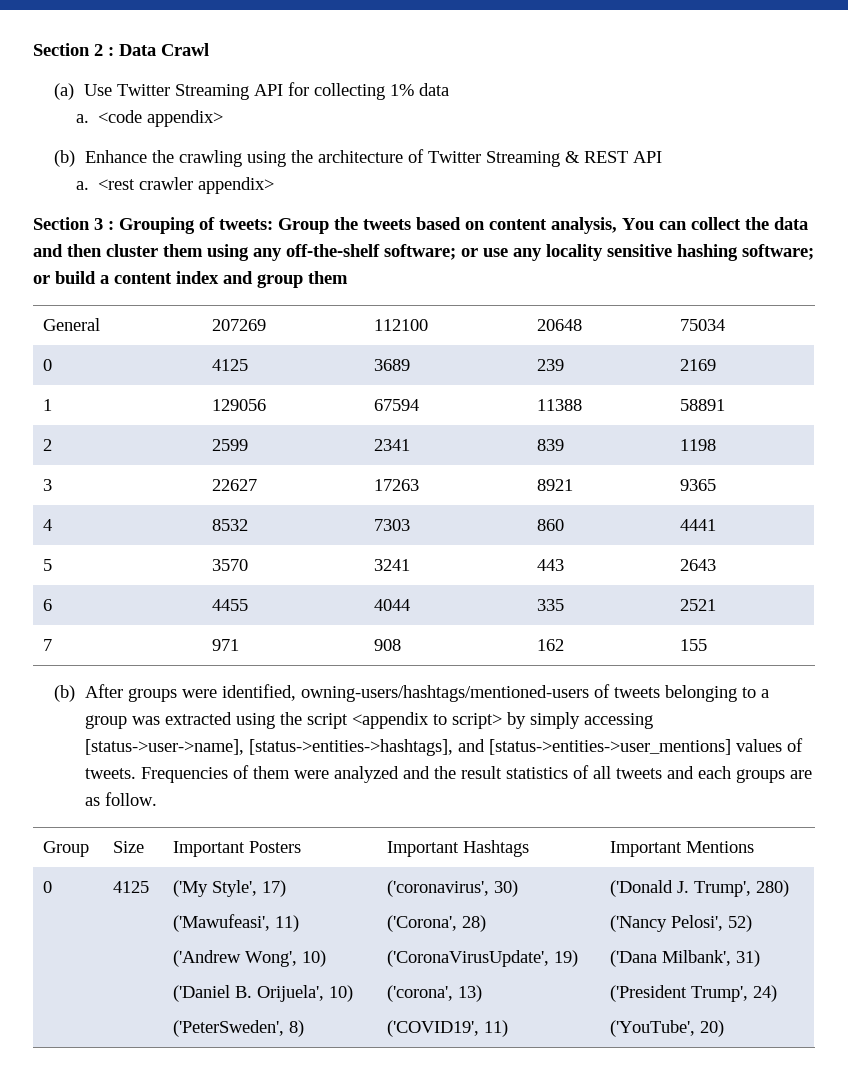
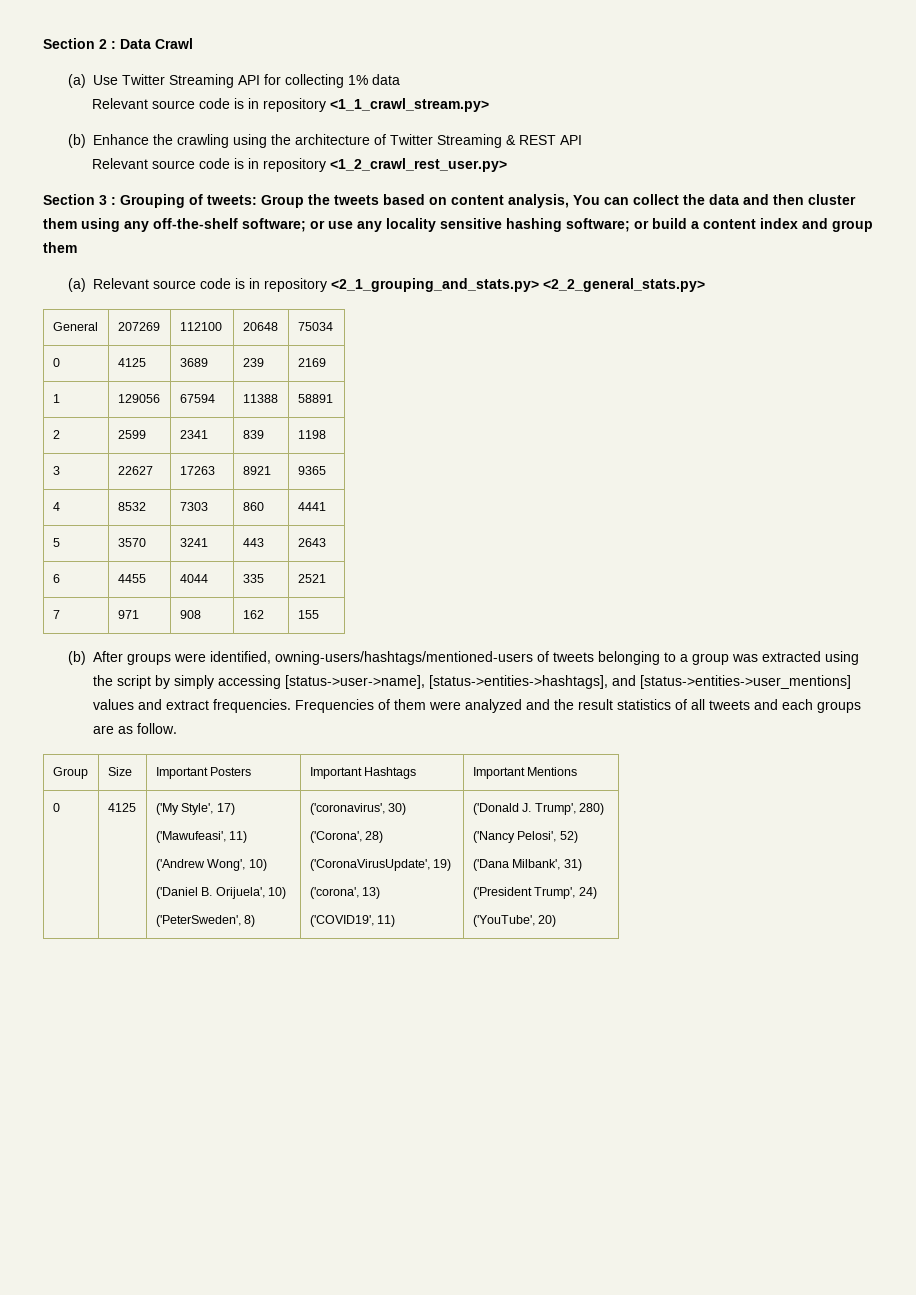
- a. <code appendix>
+ Relevant source code is in repository <1_1_crawl_stream.py>
- a. <rest crawler appendix>
+ Relevant source code is in repository <1_2_crawl_rest_user.py>
+ (a) Relevant source code is in repository <2_1_grouping_and_stats.py> <2_2_general_stats.py>
- (b) After groups were identified, owning-users/hashtags/mentioned-users of tweets belonging to a group was extracted using the script <appendix to script> by simply accessing [status->user->name], [status->entities->hashtags], and [status->entities->user_mentions] values of tweets.
+ (b) After groups were identified, owning-users/hashtags/mentioned-users of tweets belonging to a group was extracted using the script by simply accessing [status->user->name], [status->entities->hashtags], and [status->entities->user_mentions] values and extract frequencies.

